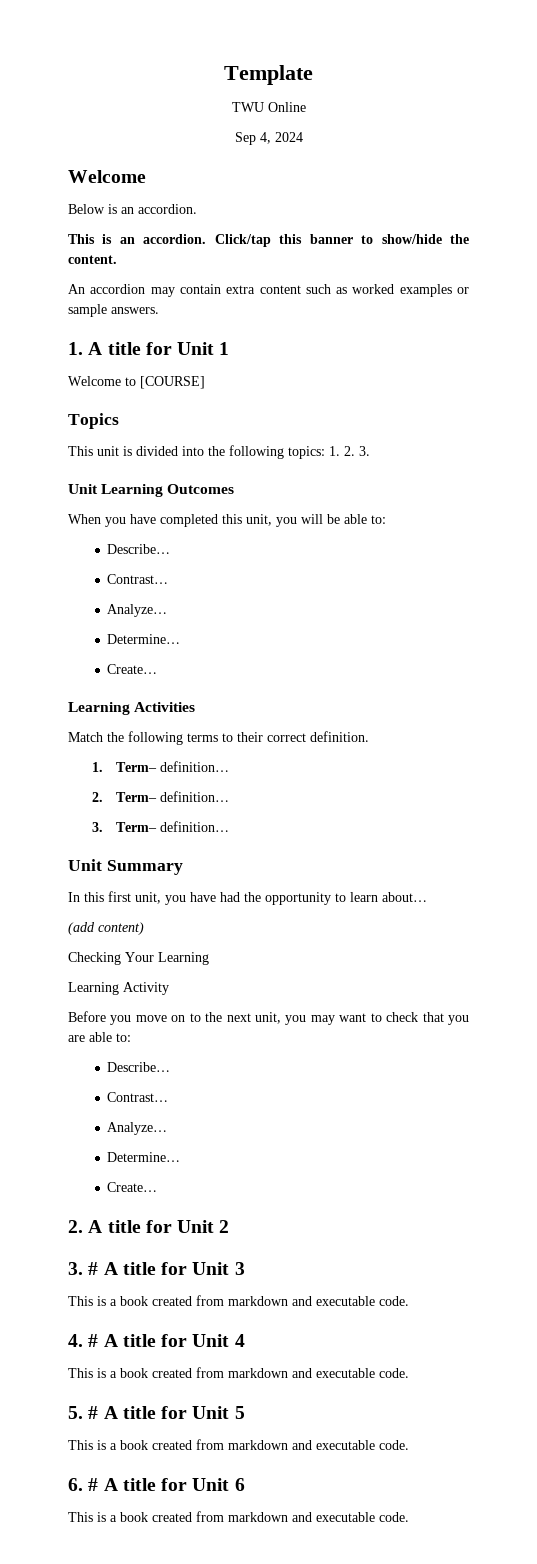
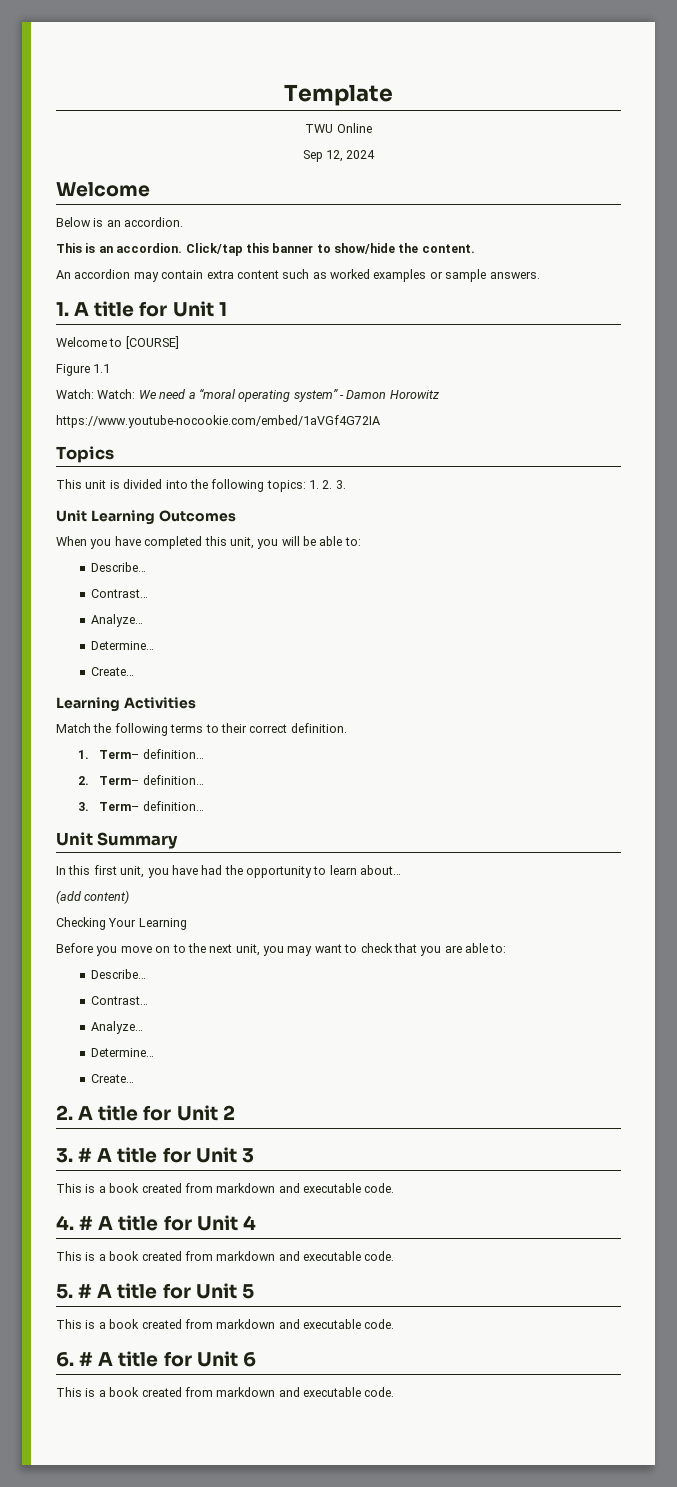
- Sep 4, 2024
+ Sep 12, 2024
+ Figure 1.1
+ Watch: Watch: We need a “moral operating system” - Damon Horowitz
+ https://www.youtube-nocookie.com/embed/1aVGf4G72IA
- Learning Activity

